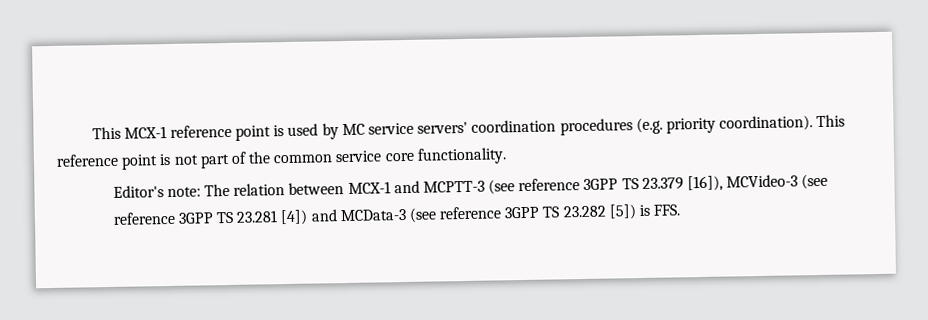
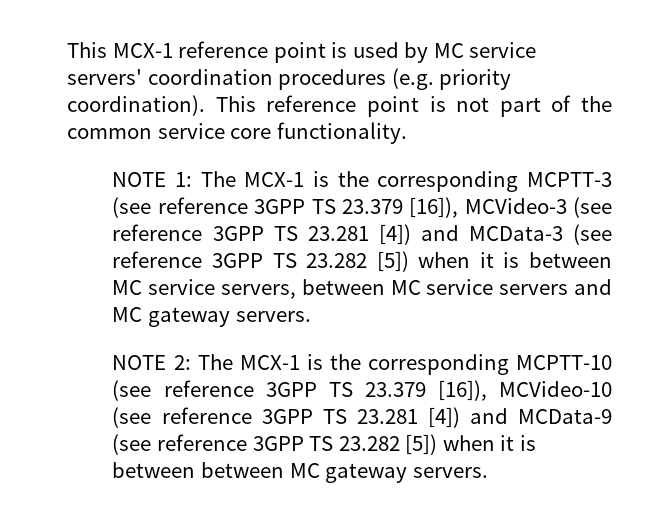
- Editor's note: The relation between MCX-1 and MCPTT-3 (see reference 3GPP TS 23.379 [16]), MCVideo-3 (see reference 3GPP TS 23.281 [4]) and MCData-3 (see reference 3GPP TS 23.282 [5]) is FFS.
+ NOTE 1: The MCX-1 is the corresponding MCPTT-3 (see reference 3GPP TS 23.379 [16]), MCVideo-3 (see reference 3GPP TS 23.281 [4]) and MCData-3 (see reference 3GPP TS 23.282 [5]) when it is between MC service servers, between MC service servers and MC gateway servers.
+ NOTE 2: The MCX-1 is the corresponding MCPTT-10 (see reference 3GPP TS 23.379 [16]), MCVideo-10 (see reference 3GPP TS 23.281 [4]) and MCData-9 (see reference 3GPP TS 23.282 [5]) when it is between between MC gateway servers.

